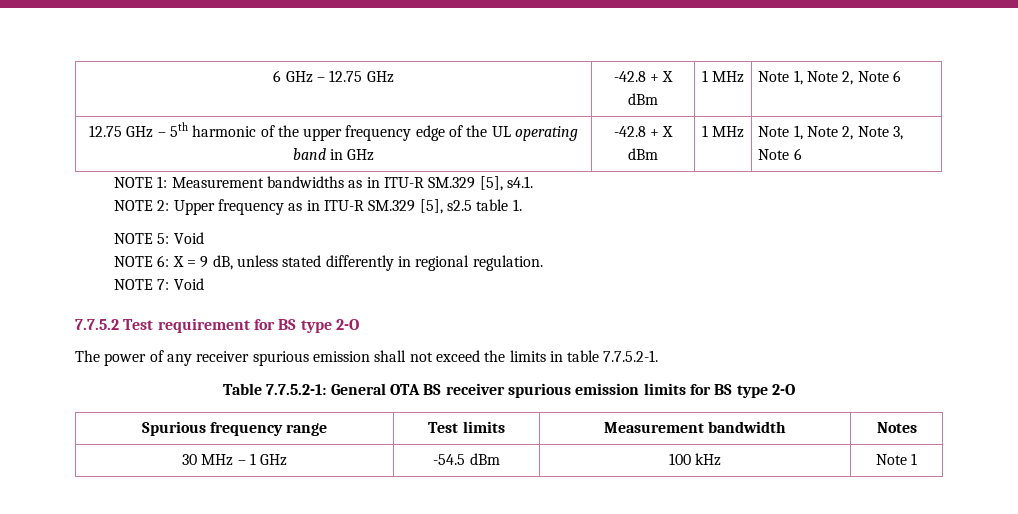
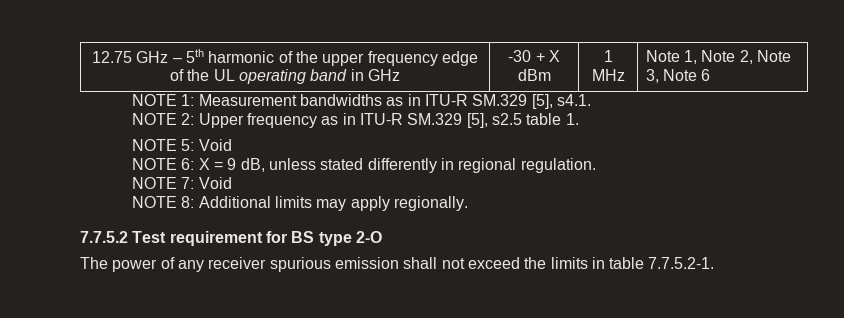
- 6 GHz – 12.75 GHz | -42.8 + X dBm | 1 MHz | Note 1, Note 2, Note 6
- 12.75 GHz – 5th harmonic of the upper frequency edge of the UL operating band in GHz | -42.8 + X dBm | 1 MHz | Note 1, Note 2, Note 3, Note 6
+ 12.75 GHz – 5th harmonic of the upper frequency edge of the UL operating band in GHz | -30 + X dBm | 1 MHz | Note 1, Note 2, Note 3, Note 6
+ NOTE 8: Additional limits may apply regionally.
- Table 7.7.5.2-1: General OTA BS receiver spurious emission limits for BS type 2-O
- Spurious frequency range | Test limits | Measurement bandwidth | Notes
- 30 MHz – 1 GHz | -54.5 dBm | 100 kHz | Note 1

